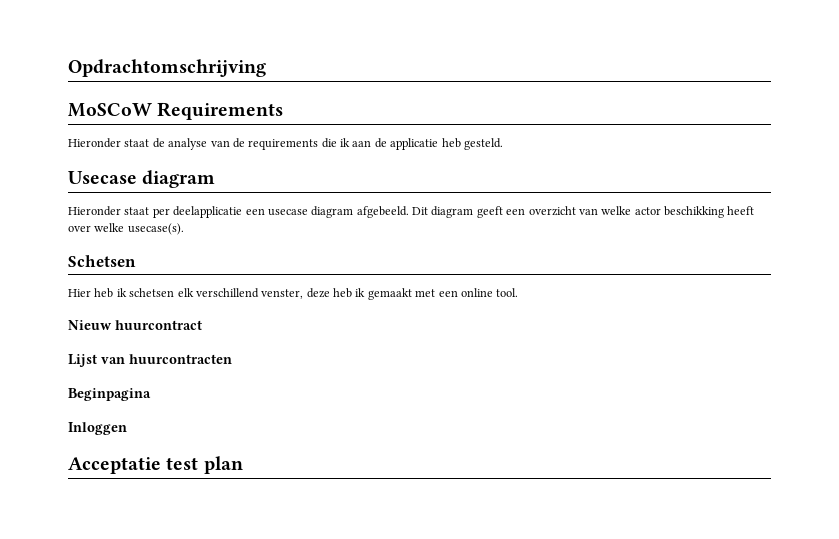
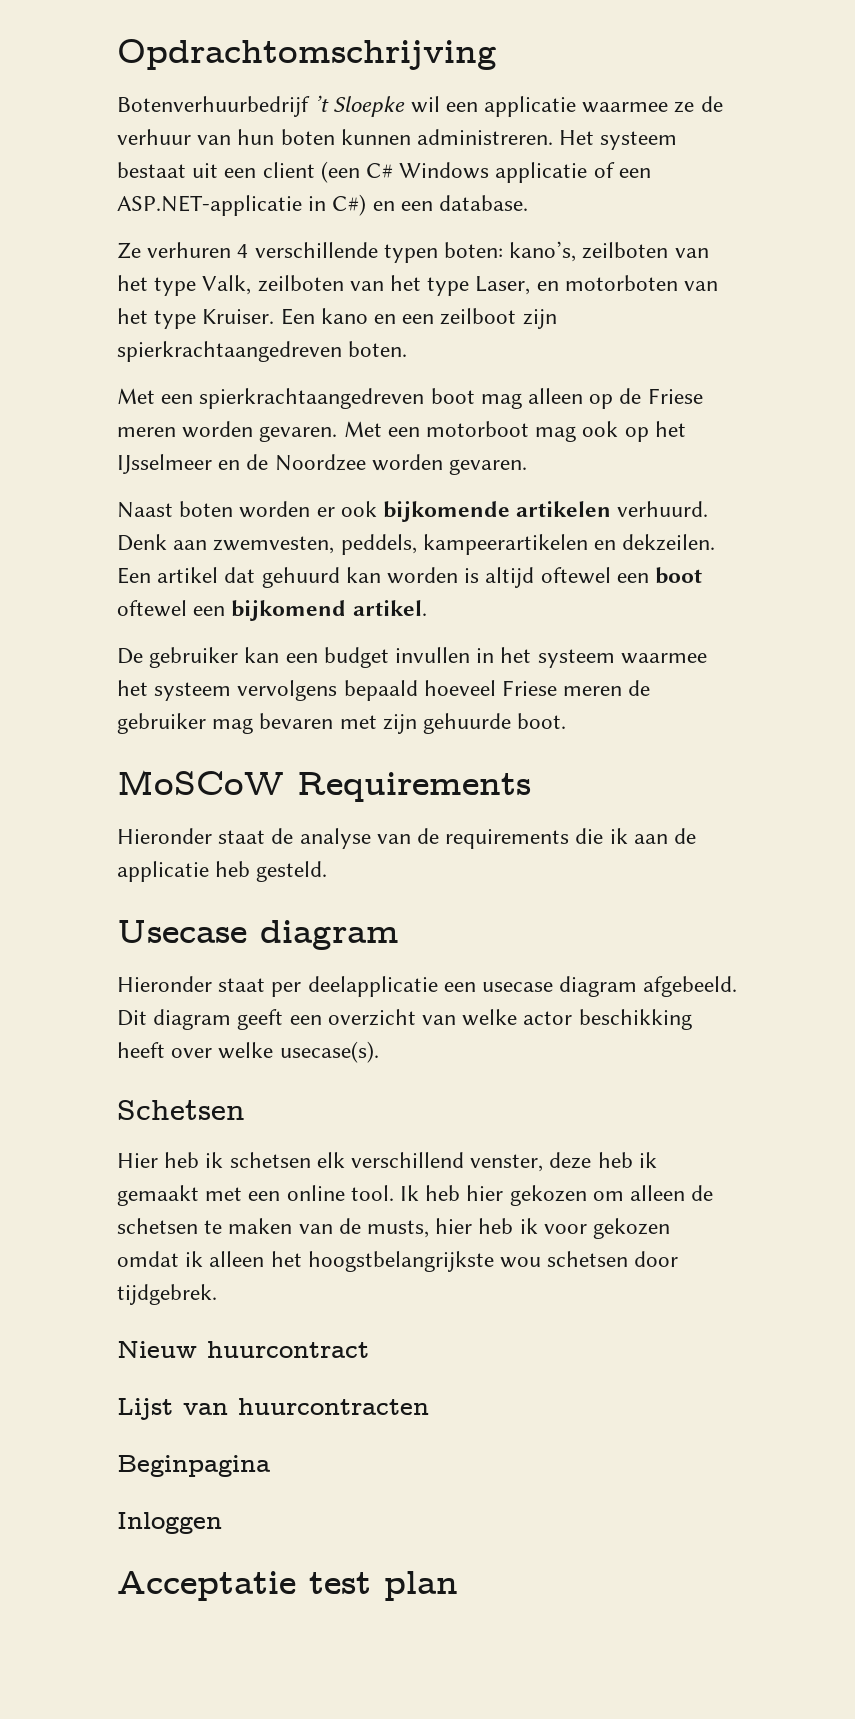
+ Botenverhuurbedrijf ’t Sloepke wil een applicatie waarmee ze de verhuur van hun boten kunnen administreren. Het systeem bestaat uit een client (een C# Windows applicatie of een ASP.NET-applicatie in C#) en een database.
+ Ze verhuren 4 verschillende typen boten: kano’s, zeilboten van het type Valk, zeilboten van het type Laser, en motorboten van het type Kruiser. Een kano en een zeilboot zijn spierkrachtaangedreven boten.
+ Met een spierkrachtaangedreven boot mag alleen op de Friese meren worden gevaren. Met een motorboot mag ook op het IJsselmeer en de Noordzee worden gevaren.
+ Naast boten worden er ook bijkomende artikelen verhuurd. Denk aan zwemvesten, peddels, kampeerartikelen en dekzeilen. Een artikel dat gehuurd kan worden is altijd oftewel een boot oftewel een bijkomend artikel.
+ De gebruiker kan een budget invullen in het systeem waarmee het systeem vervolgens bepaald hoeveel Friese meren de gebruiker mag bevaren met zijn gehuurde boot.
+ Ik heb hier gekozen om alleen de schetsen te maken van de musts, hier heb ik voor gekozen omdat ik alleen het hoogstbelangrijkste wou schetsen door tijdgebrek.

